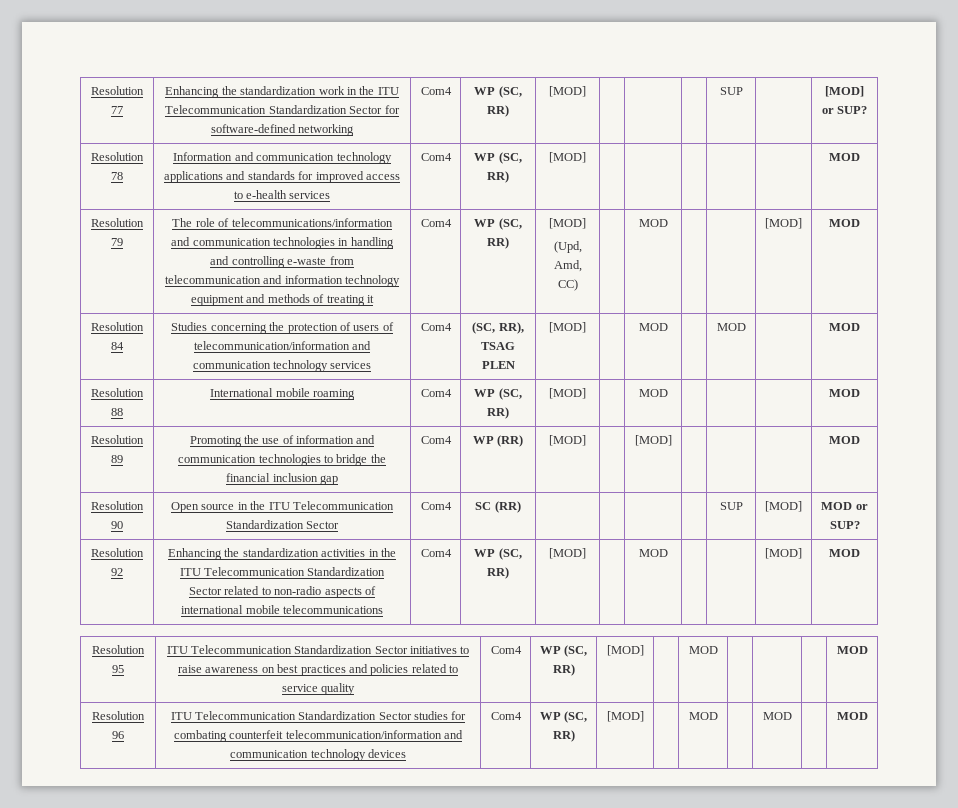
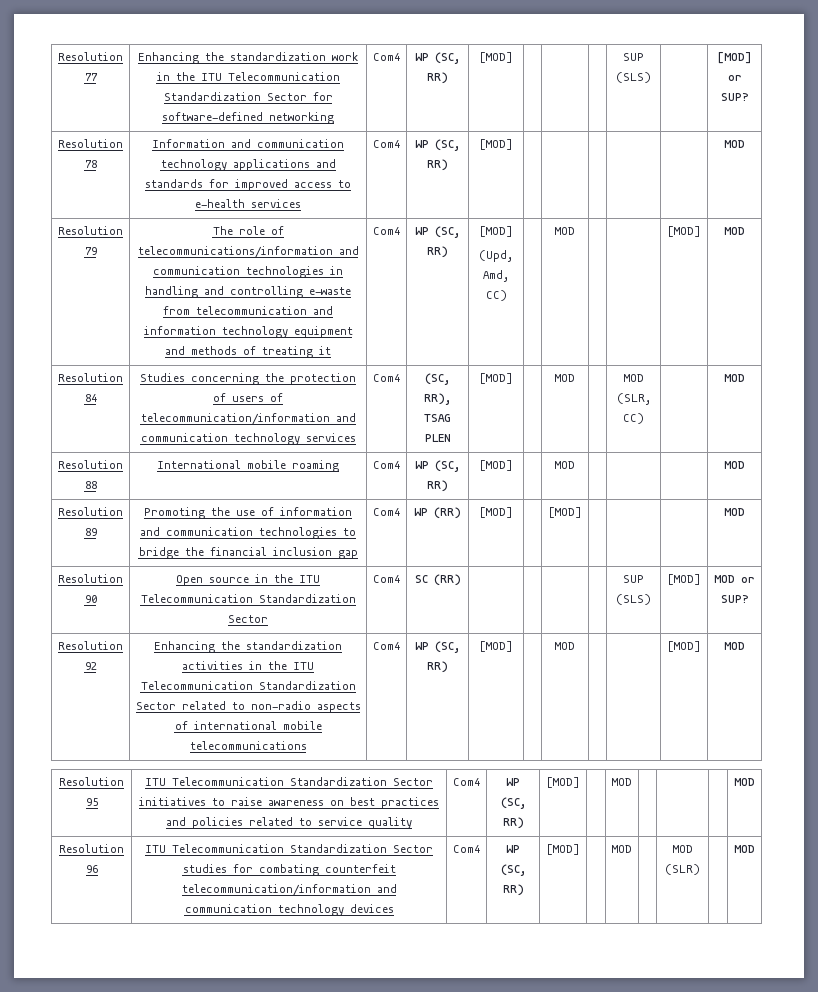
- Resolution 77 | Enhancing the standardization work in the ITU Telecommunication Standardization Sector for software-defined networking | Com4 | WP (SC, RR) | [MOD] | | | | SUP | | [MOD] or SUP?
+ Resolution 77 | Enhancing the standardization work in the ITU Telecommunication Standardization Sector for software-defined networking | Com4 | WP (SC, RR) | [MOD] | | | | SUP (SLS) | | [MOD] or SUP?
- Resolution 84 | Studies concerning the protection of users of telecommunication/information and communication technology services | Com4 | (SC, RR), TSAG PLEN | [MOD] | | MOD | | MOD | | MOD
+ Resolution 84 | Studies concerning the protection of users of telecommunication/information and communication technology services | Com4 | (SC, RR), TSAG PLEN | [MOD] | | MOD | | MOD (SLR, CC) | | MOD
- Resolution 90 | Open source in the ITU Telecommunication Standardization Sector | Com4 | SC (RR) | | | | | SUP | [MOD] | MOD or SUP?
+ Resolution 90 | Open source in the ITU Telecommunication Standardization Sector | Com4 | SC (RR) | | | | | SUP (SLS) | [MOD] | MOD or SUP?
- Resolution 96 | ITU Telecommunication Standardization Sector studies for combating counterfeit telecommunication/information and communication technology devices | Com4 | WP (SC, RR) | [MOD] | | MOD | | MOD | | MOD
+ Resolution 96 | ITU Telecommunication Standardization Sector studies for combating counterfeit telecommunication/information and communication technology devices | Com4 | WP (SC, RR) | [MOD] | | MOD | | MOD (SLR) | | MOD

